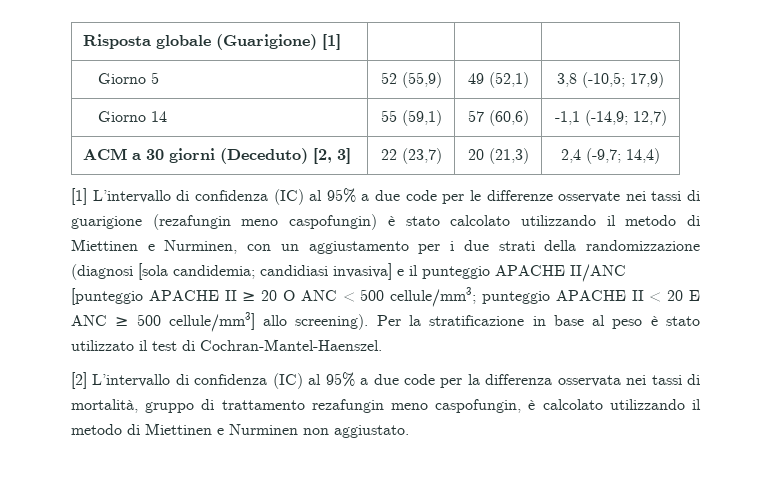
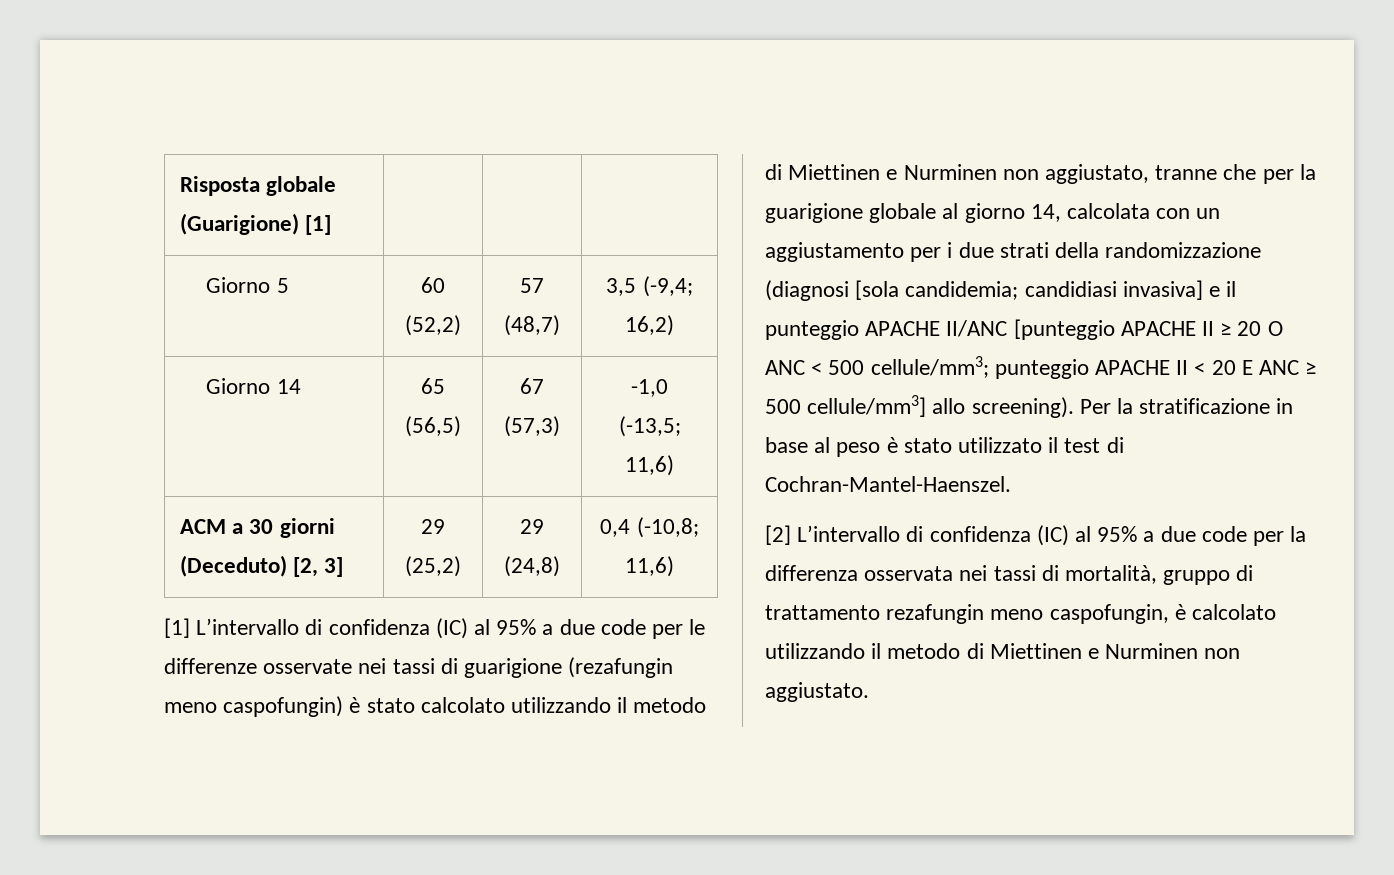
- Giorno 5 | 52 (55,9) | 49 (52,1) | 3,8 (-10,5; 17,9)
- Giorno 14 | 55 (59,1) | 57 (60,6) | -1,1 (-14,9; 12,7)
+ Giorno 5 | 60 (52,2) | 57 (48,7) | 3,5 (-9,4; 16,2)
+ Giorno 14 | 65 (56,5) | 67 (57,3) | -1,0 (-13,5; 11,6)
- ACM a 30 giorni (Deceduto) [2, 3] | 22 (23,7) | 20 (21,3) | 2,4 (-9,7; 14,4)
+ ACM a 30 giorni (Deceduto) [2, 3] | 29 (25,2) | 29 (24,8) | 0,4 (-10,8; 11,6)
- [1] L’intervallo di confidenza (IC) al 95% a due code per le differenze osservate nei tassi di guarigione (rezafungin meno caspofungin) è stato calcolato utilizzando il metodo di Miettinen e Nurminen, con un aggiustamento per i due strati della randomizzazione (diagnosi [sola candidemia;
+ [1] L’intervallo di confidenza (IC) al 95% a due code per le differenze osservate nei tassi di guarigione (rezafungin meno caspofungin) è stato calcolato utilizzando il metodo di Miettinen e Nurminen non aggiustato, tranne che per la guarigione globale al giorno 14, calcolata con un aggiustamento per i due strati della randomizzazione (diagnosi [sola candidemia;

